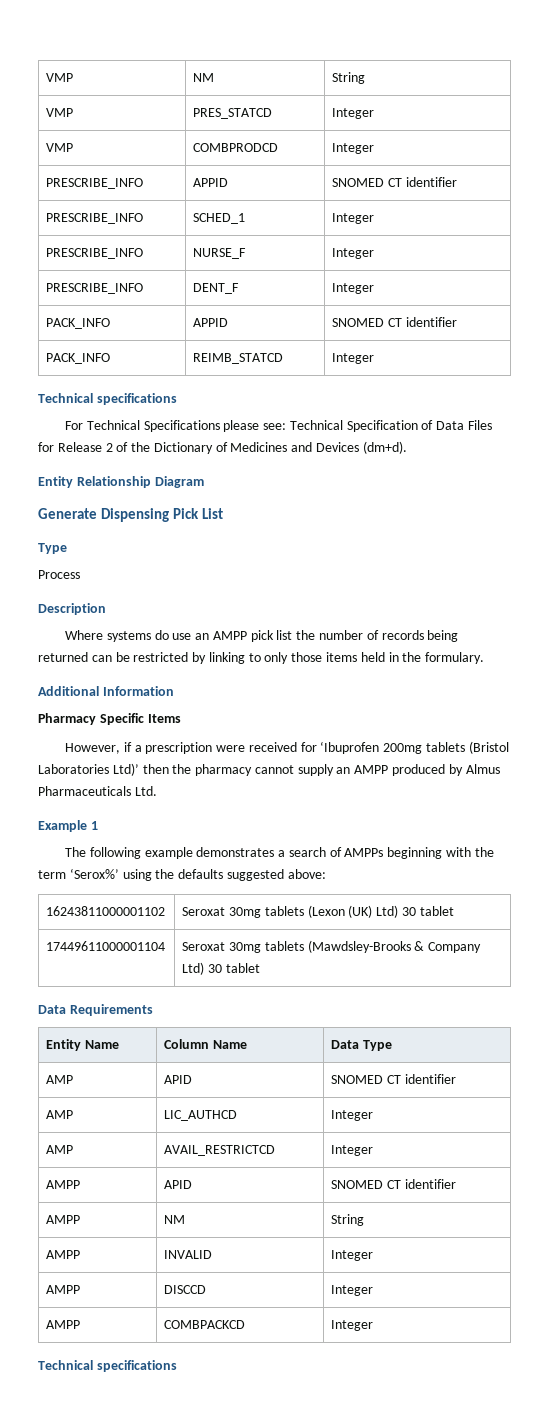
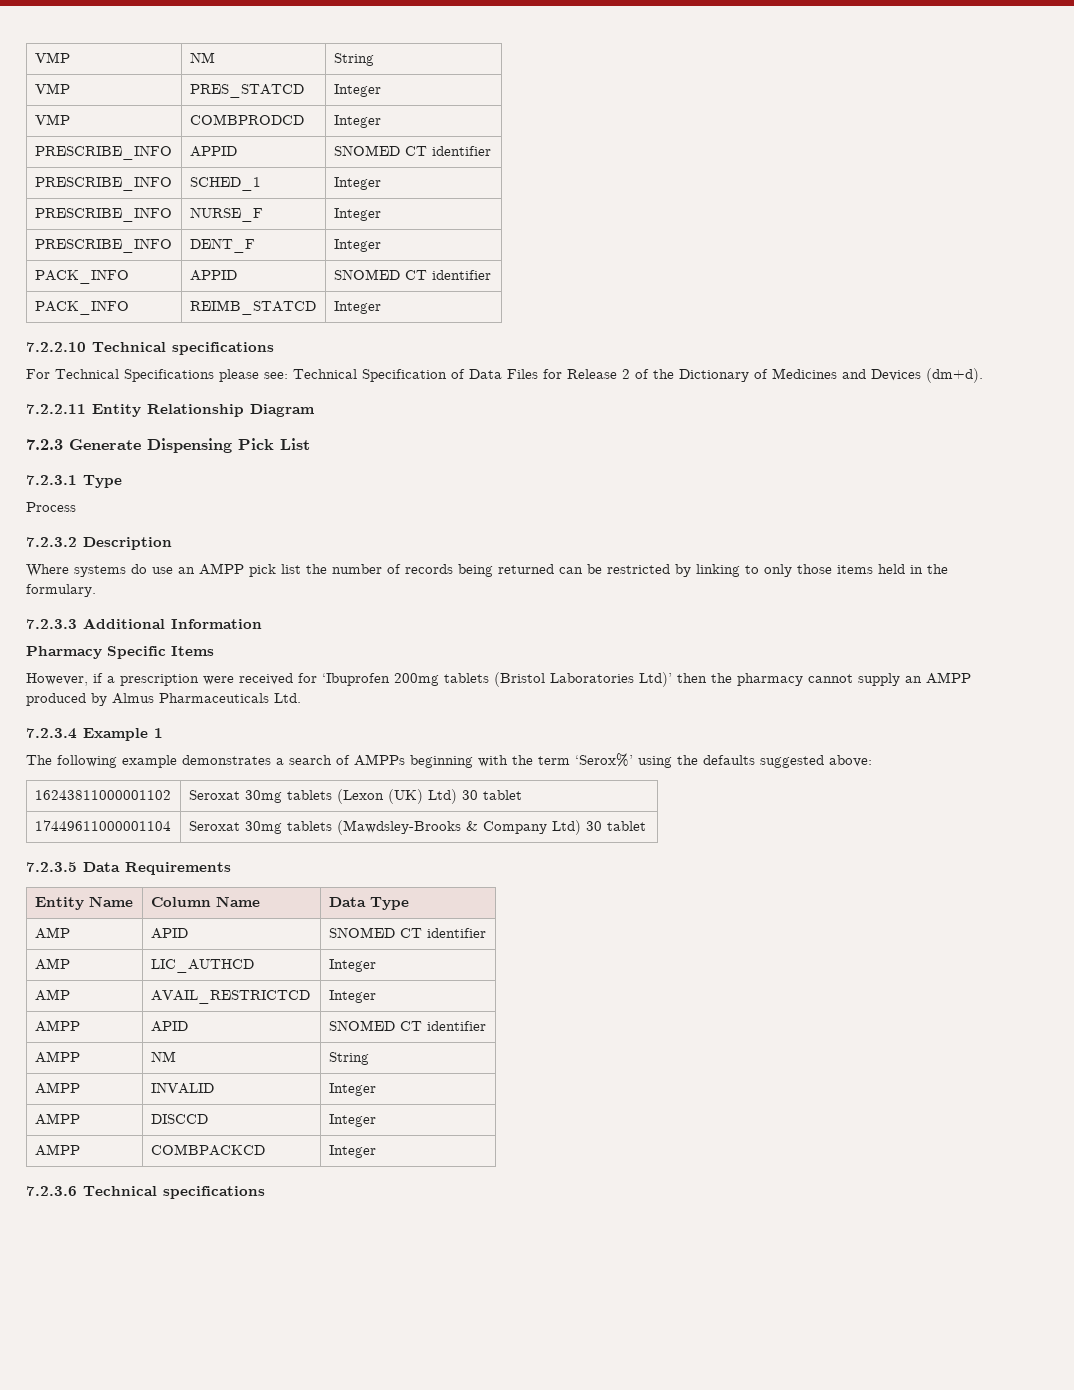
  PACK_INFO | REIMB_STATCD | Integer
- Technical specifications
+ 7.2.2.10 Technical specifications
- Entity Relationship Diagram
+ 7.2.2.11 Entity Relationship Diagram
- Generate Dispensing Pick List
- Type
+ 7.2.3 Generate Dispensing Pick List
+ 7.2.3.1 Type
- Description
+ 7.2.3.2 Description
- Additional Information
+ 7.2.3.3 Additional Information
- Example 1
+ 7.2.3.4 Example 1
- Data Requirements
+ 7.2.3.5 Data Requirements
  AMPP | COMBPACKCD | Integer
- Technical specifications
+ 7.2.3.6 Technical specifications

